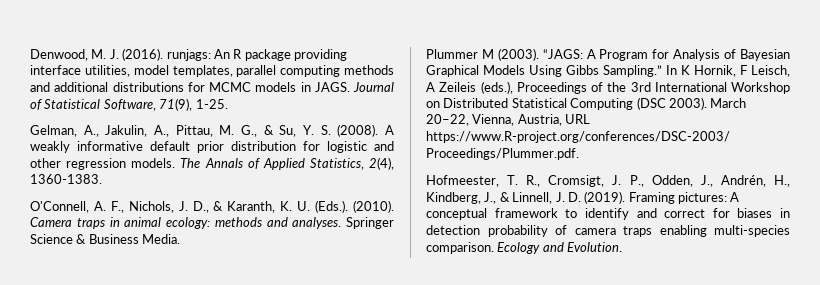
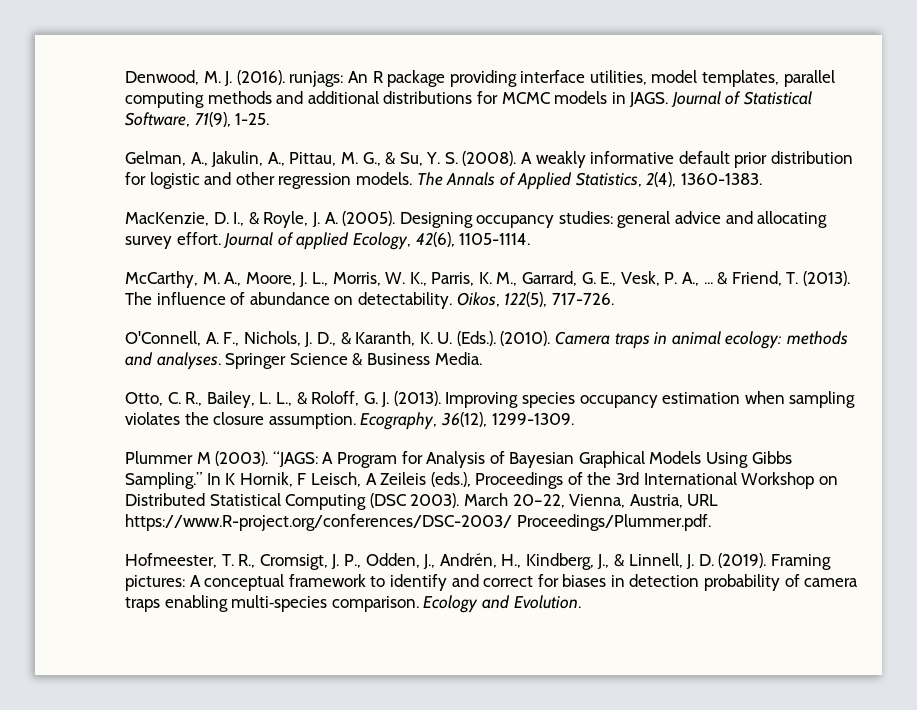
+ MacKenzie, D. I., & Royle, J. A. (2005). Designing occupancy studies: general advice and allocating survey effort. Journal of applied Ecology, 42(6), 1105-1114.
+ McCarthy, M. A., Moore, J. L., Morris, W. K., Parris, K. M., Garrard, G. E., Vesk, P. A., ... & Friend, T. (2013). The influence of abundance on detectability. Oikos, 122(5), 717-726.
+ Otto, C. R., Bailey, L. L., & Roloff, G. J. (2013). Improving species occupancy estimation when sampling violates the closure assumption. Ecography, 36(12), 1299-1309.

